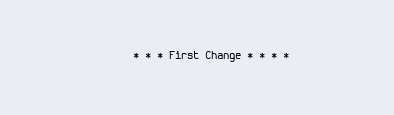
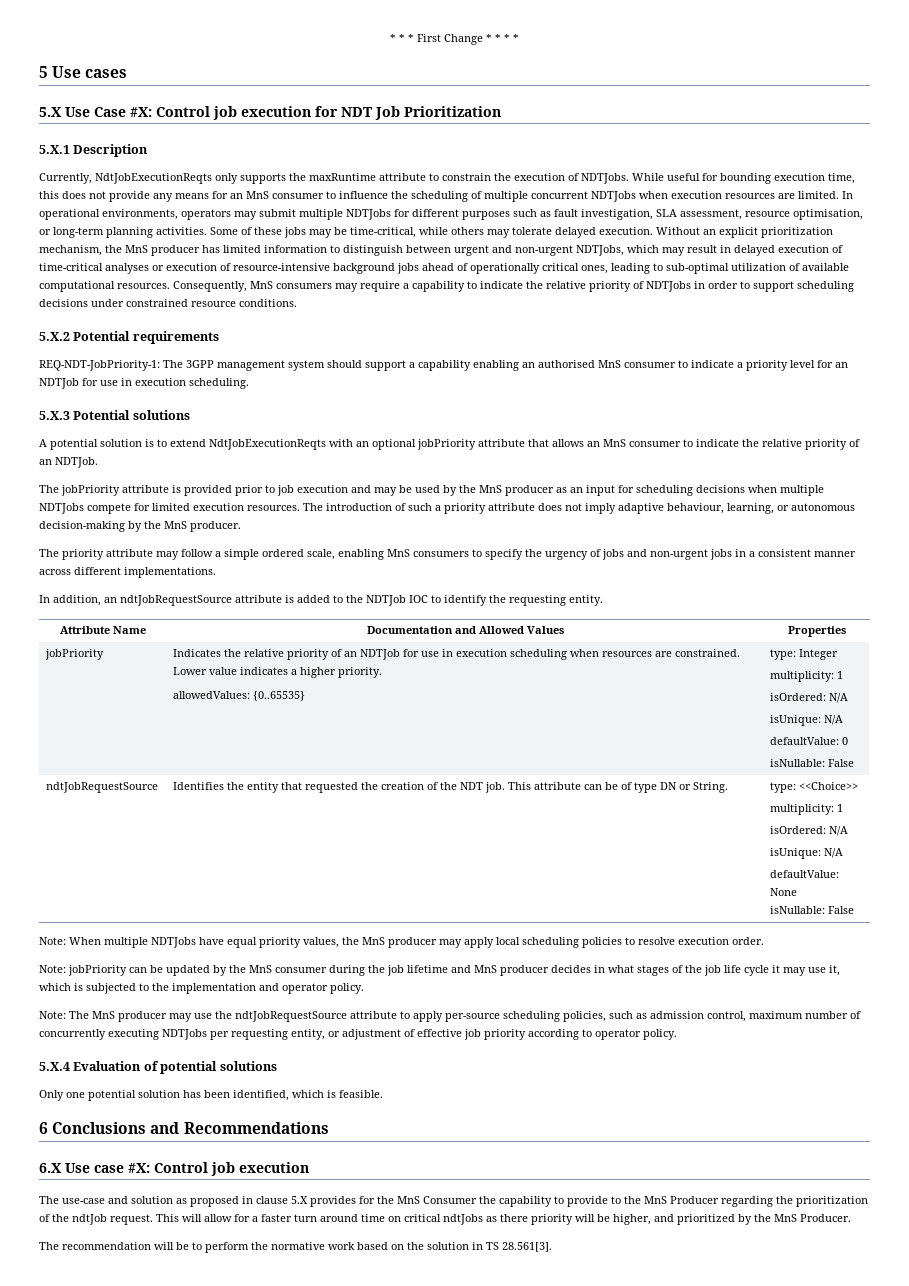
+ 5 Use cases
+ 5.X Use Case #X: Control job execution for NDT Job Prioritization
+ 5.X.1 Description
+ Currently, NdtJobExecutionReqts only supports the maxRuntime attribute to constrain the execution of NDTJobs. While useful for bounding execution time, this does not provide any means for an MnS consumer to influence the scheduling of multiple concurrent NDTJobs when execution resources are limited. In operational environments, operators may submit multiple NDTJobs for different purposes such as fault investigation, SLA assessment, resource optimisation, or long-term planning activities. Some of these jobs may be time-critical, while others may tolerate delayed execution. Without an explicit prioritization mechanism, the MnS producer has limited information to distinguish between urgent and non-urgent NDTJobs, which may result in delayed execution of time-critical analyses or execution of resource-intensive background jobs ahead of operationally critical ones, leading to sub-optimal utilization of available computational resources. Consequently, MnS consumers may require a capability to indicate the relative priority of NDTJobs in order to support scheduling decisions under constrained resource conditions.
+ 5.X.2 Potential requirements
+ REQ-NDT-JobPriority-1: The 3GPP management system should support a capability enabling an authorised MnS consumer to indicate a priority level for an NDTJob for use in execution scheduling.
+ 5.X.3 Potential solutions
+ A potential solution is to extend NdtJobExecutionReqts with an optional jobPriority attribute that allows an MnS consumer to indicate the relative priority of an NDTJob.
+ The jobPriority attribute is provided prior to job execution and may be used by the MnS producer as an input for scheduling decisions when multiple NDTJobs compete for limited execution resources. The introduction of such a priority attribute does not imply adaptive behaviour, learning, or autonomous decision-making by the MnS producer.
+ The priority attribute may follow a simple ordered scale, enabling MnS consumers to specify the urgency of jobs and non-urgent jobs in a consistent manner across different implementations.
+ In addition, an ndtJobRequestSource attribute is added to the NDTJob IOC to identify the requesting entity.
+ Attribute Name | Documentation and Allowed Values | Properties
+ jobPriority | Indicates the relative priority of an NDTJob for use in execution scheduling when resources are constrained. Lower value indicates a higher priority.
+ allowedValues: {0..65535} | type: Integer
+ multiplicity: 1
+ isOrdered: N/A
+ isUnique: N/A
+ defaultValue: 0
+ isNullable: False
+ ndtJobRequestSource | Identifies the entity that requested the creation of the NDT job. This attribute can be of type DN or String. | type: <<Choice>>
+ multiplicity: 1
+ isOrdered: N/A
+ isUnique: N/A
+ defaultValue: None
+ isNullable: False
+ Note: When multiple NDTJobs have equal priority values, the MnS producer may apply local scheduling policies to resolve execution order.
+ Note: jobPriority can be updated by the MnS consumer during the job lifetime and MnS producer decides in what stages of the job life cycle it may use it, which is subjected to the implementation and operator policy.
+ Note: The MnS producer may use the ndtJobRequestSource attribute to apply per-source scheduling policies, such as admission control, maximum number of concurrently executing NDTJobs per requesting entity, or adjustment of effective job priority according to operator policy.
+ 5.X.4 Evaluation of potential solutions
+ Only one potential solution has been identified, which is feasible.
+ 6 Conclusions and Recommendations
+ 6.X Use case #X: Control job execution
+ The use-case and solution as proposed in clause 5.X provides for the MnS Consumer the capability to provide to the MnS Producer regarding the prioritization of the ndtJob request. This will allow for a faster turn around time on critical ndtJobs as there priority will be higher, and prioritized by the MnS Producer.
+ The recommendation will be to perform the normative work based on the solution in TS 28.561[3].

